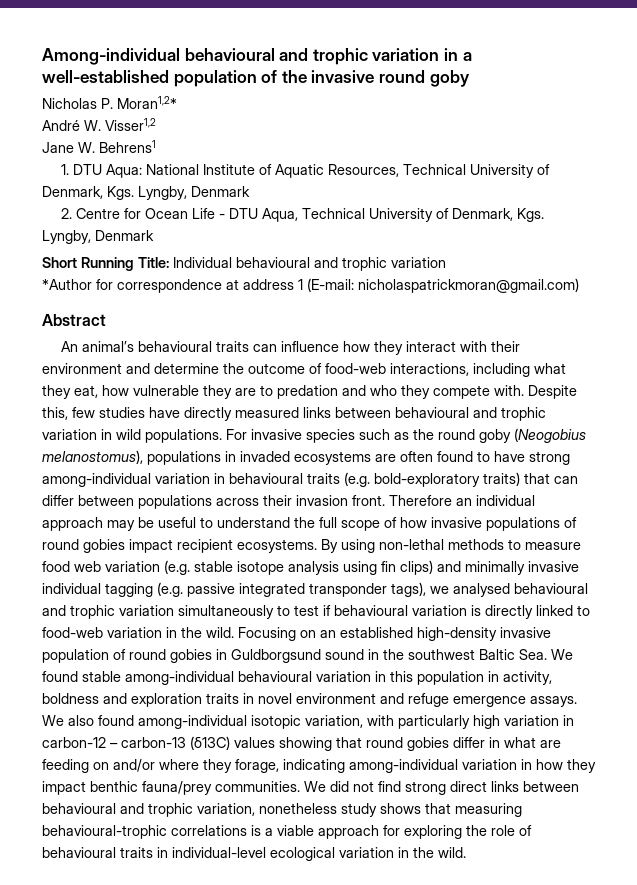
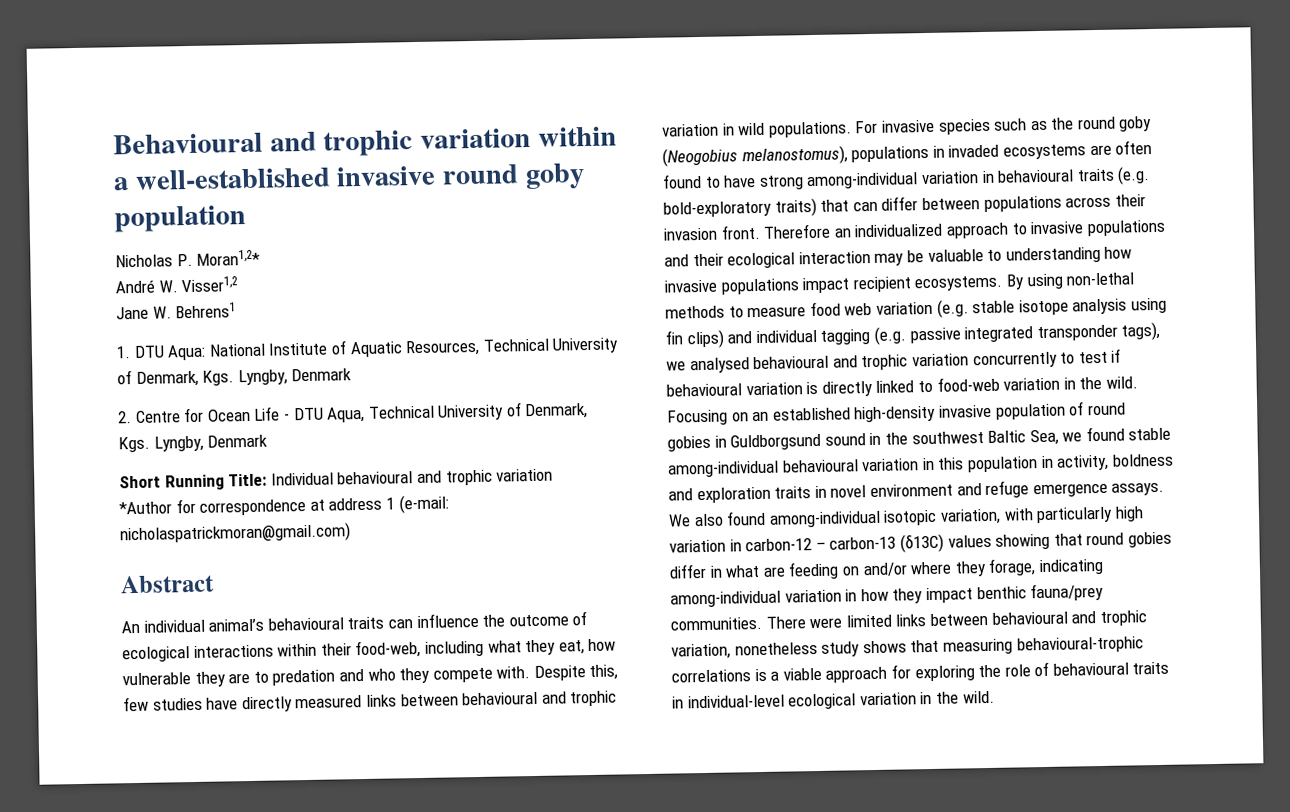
- Among-individual behavioural and trophic variation in a well-established population of the invasive round goby
+ Behavioural and trophic variation within a well-established invasive round goby population
- *Author for correspondence at address 1 (E-mail: nicholaspatrickmoran@gmail.com)
+ *Author for correspondence at address 1 (e-mail: nicholaspatrickmoran@gmail.com)
- An animal’s behavioural traits can influence how they interact with their environment and determine the outcome of food-web interactions, including what they eat, how vulnerable they are to predation and who they compete with.
+ An individual animal’s behavioural traits can influence the outcome of ecological interactions within their food-web, including what they eat, how vulnerable they are to predation and who they compete with.
- Therefore an individual approach may be useful to understand the full scope of how invasive populations of round gobies impact recipient ecosystems.
+ Therefore an individualized approach to invasive populations and their ecological interaction may be valuable to understanding how invasive populations impact recipient ecosystems.
- By using non-lethal methods to measure food web variation (e.g. stable isotope analysis using fin clips) and minimally invasive individual tagging (e.g. passive integrated transponder tags), we analysed behavioural and trophic variation simultaneously to test if behavioural variation is directly linked to food-web variation in the wild.
+ By using non-lethal methods to measure food web variation (e.g. stable isotope analysis using fin clips) and individual tagging (e.g. passive integrated transponder tags), we analysed behavioural and trophic variation concurrently to test if behavioural variation is directly linked to food-web variation in the wild.
- Focusing on an established high-density invasive population of round gobies in Guldborgsund sound in the southwest Baltic Sea. We found stable among-individual behavioural variation in this population in activity, boldness and exploration traits in novel environment and refuge emergence assays.
+ Focusing on an established high-density invasive population of round gobies in Guldborgsund sound in the southwest Baltic Sea, we found stable among-individual behavioural variation in this population in activity, boldness and exploration traits in novel environment and refuge emergence assays.
- We did not find strong direct links between behavioural and trophic variation, nonetheless study shows that measuring behavioural-trophic correlations is a viable approach for exploring the role of behavioural traits in individual-level ecological variation in the wild.
+ There were limited links between behavioural and trophic variation, nonetheless study shows that measuring behavioural-trophic correlations is a viable approach for exploring the role of behavioural traits in individual-level ecological variation in the wild.

